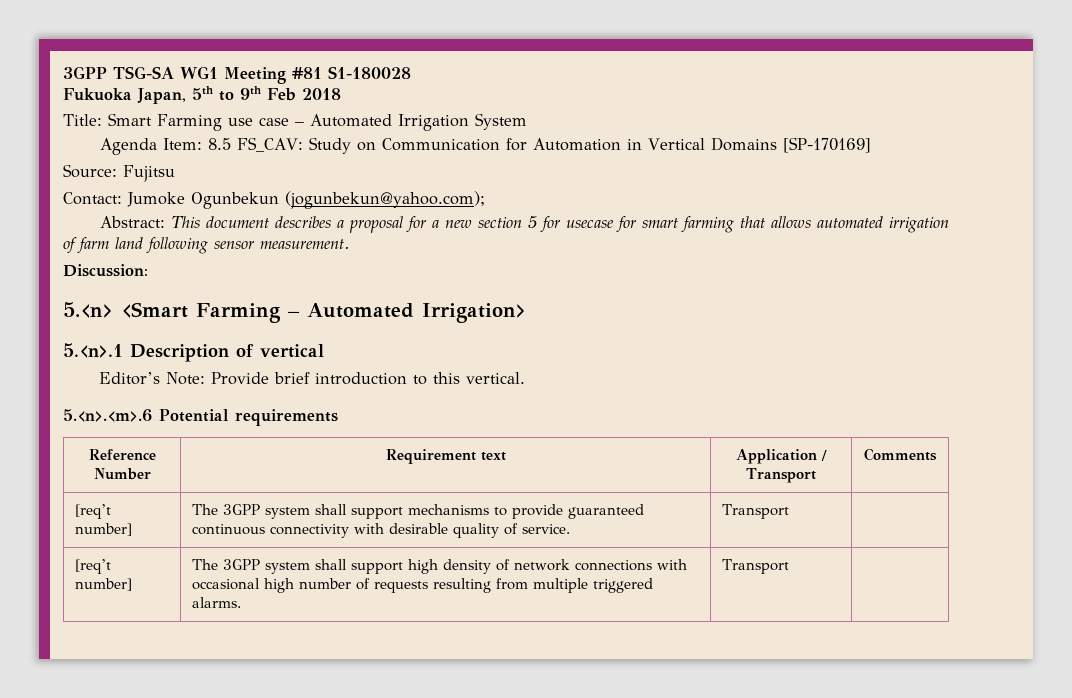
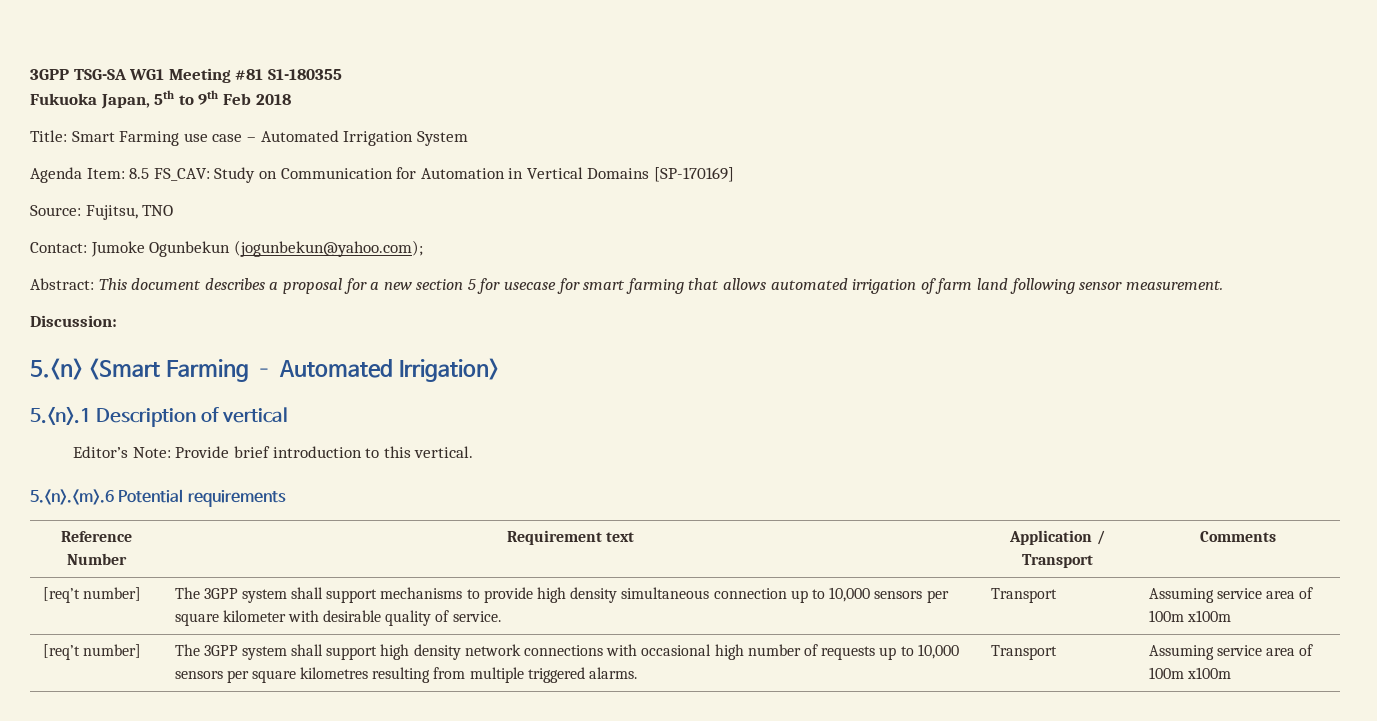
- 3GPP TSG-SA WG1 Meeting #81 S1-180028
+ 3GPP TSG-SA WG1 Meeting #81 S1-180355
- Source: Fujitsu
+ Source: Fujitsu, TNO
- [req’t number] | The 3GPP system shall support mechanisms to provide guaranteed continuous connectivity with desirable quality of service. | Transport |
+ [req’t number] | The 3GPP system shall support mechanisms to provide high density simultaneous connection up to 10,000 sensors per square kilometer with desirable quality of service. | Transport | Assuming service area of 100m x100m
- [req’t number] | The 3GPP system shall support high density of network connections with occasional high number of requests resulting from multiple triggered alarms. | Transport |
+ [req’t number] | The 3GPP system shall support high density network connections with occasional high number of requests up to 10,000 sensors per square kilometres resulting from multiple triggered alarms. | Transport | Assuming service area of 100m x100m

